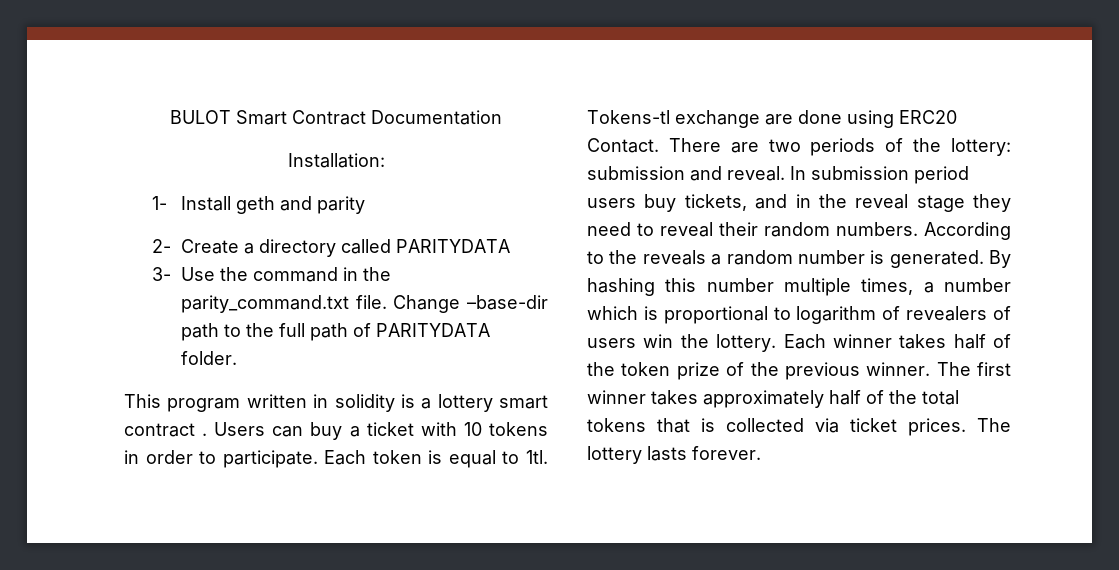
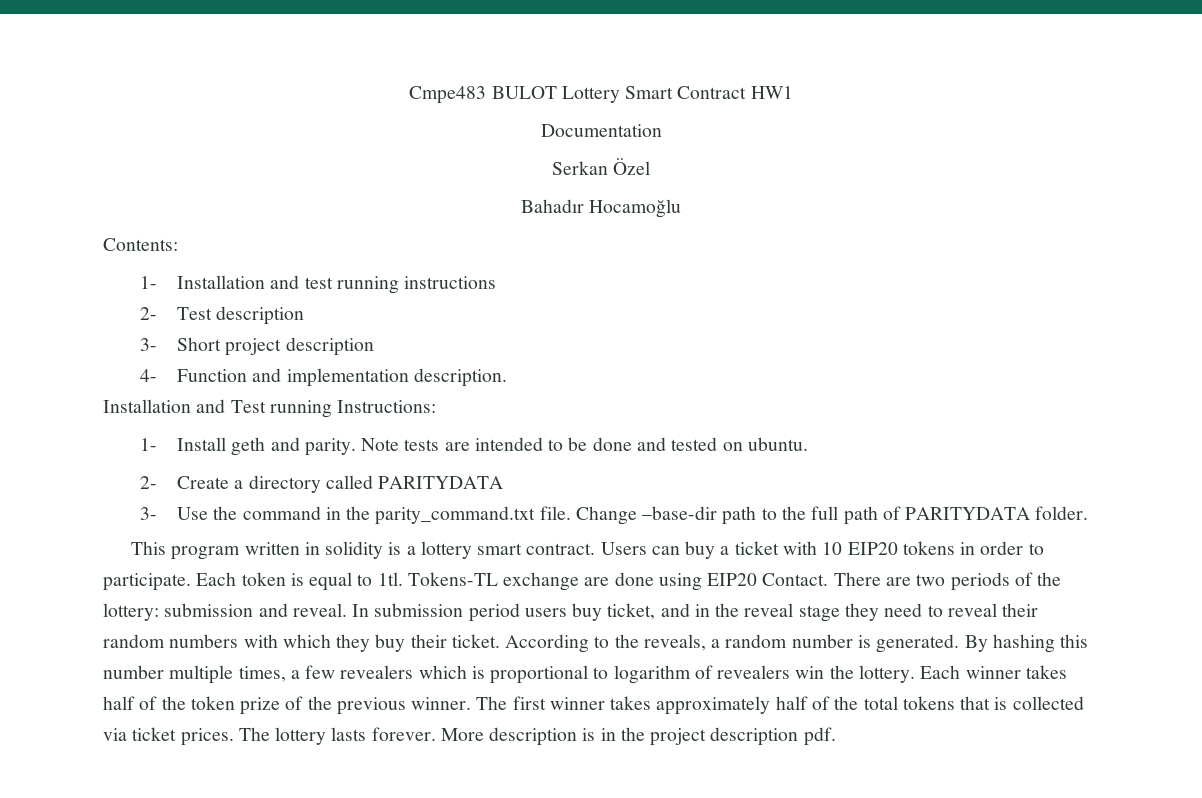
- BULOT Smart Contract Documentation
+ Cmpe483 BULOT Lottery Smart Contract HW1
+ Documentation
- Installation:
- 1- Install geth and parity
+ Serkan Özel
+ Bahadır Hocamoğlu
+ Contents:
+ 1- Installation and test running instructions
+ 2- Test description
+ 3- Short project description
+ 4- Function and implementation description.
+ Installation and Test running Instructions:
+ 1- Install geth and parity. Note tests are intended to be done and tested on ubuntu.
- This program written in solidity is a lottery smart contract .
+ This program written in solidity is a lottery smart contract.
- Users can buy a ticket with 10 tokens in order to participate.
+ Users can buy a ticket with 10 EIP20 tokens in order to participate.
- Tokens-tl exchange are done using ERC20 Contact.
+ Tokens-TL exchange are done using EIP20 Contact.
- In submission period users buy tickets, and in the reveal stage they need to reveal their random numbers.
+ In submission period users buy ticket, and in the reveal stage they need to reveal their random numbers with which they buy their ticket.
- According to the reveals a random number is generated.
+ According to the reveals, a random number is generated.
- By hashing this number multiple times, a number which is proportional to logarithm of revealers of users win the lottery.
+ By hashing this number multiple times, a few revealers which is proportional to logarithm of revealers win the lottery.
+ More description is in the project description pdf.

